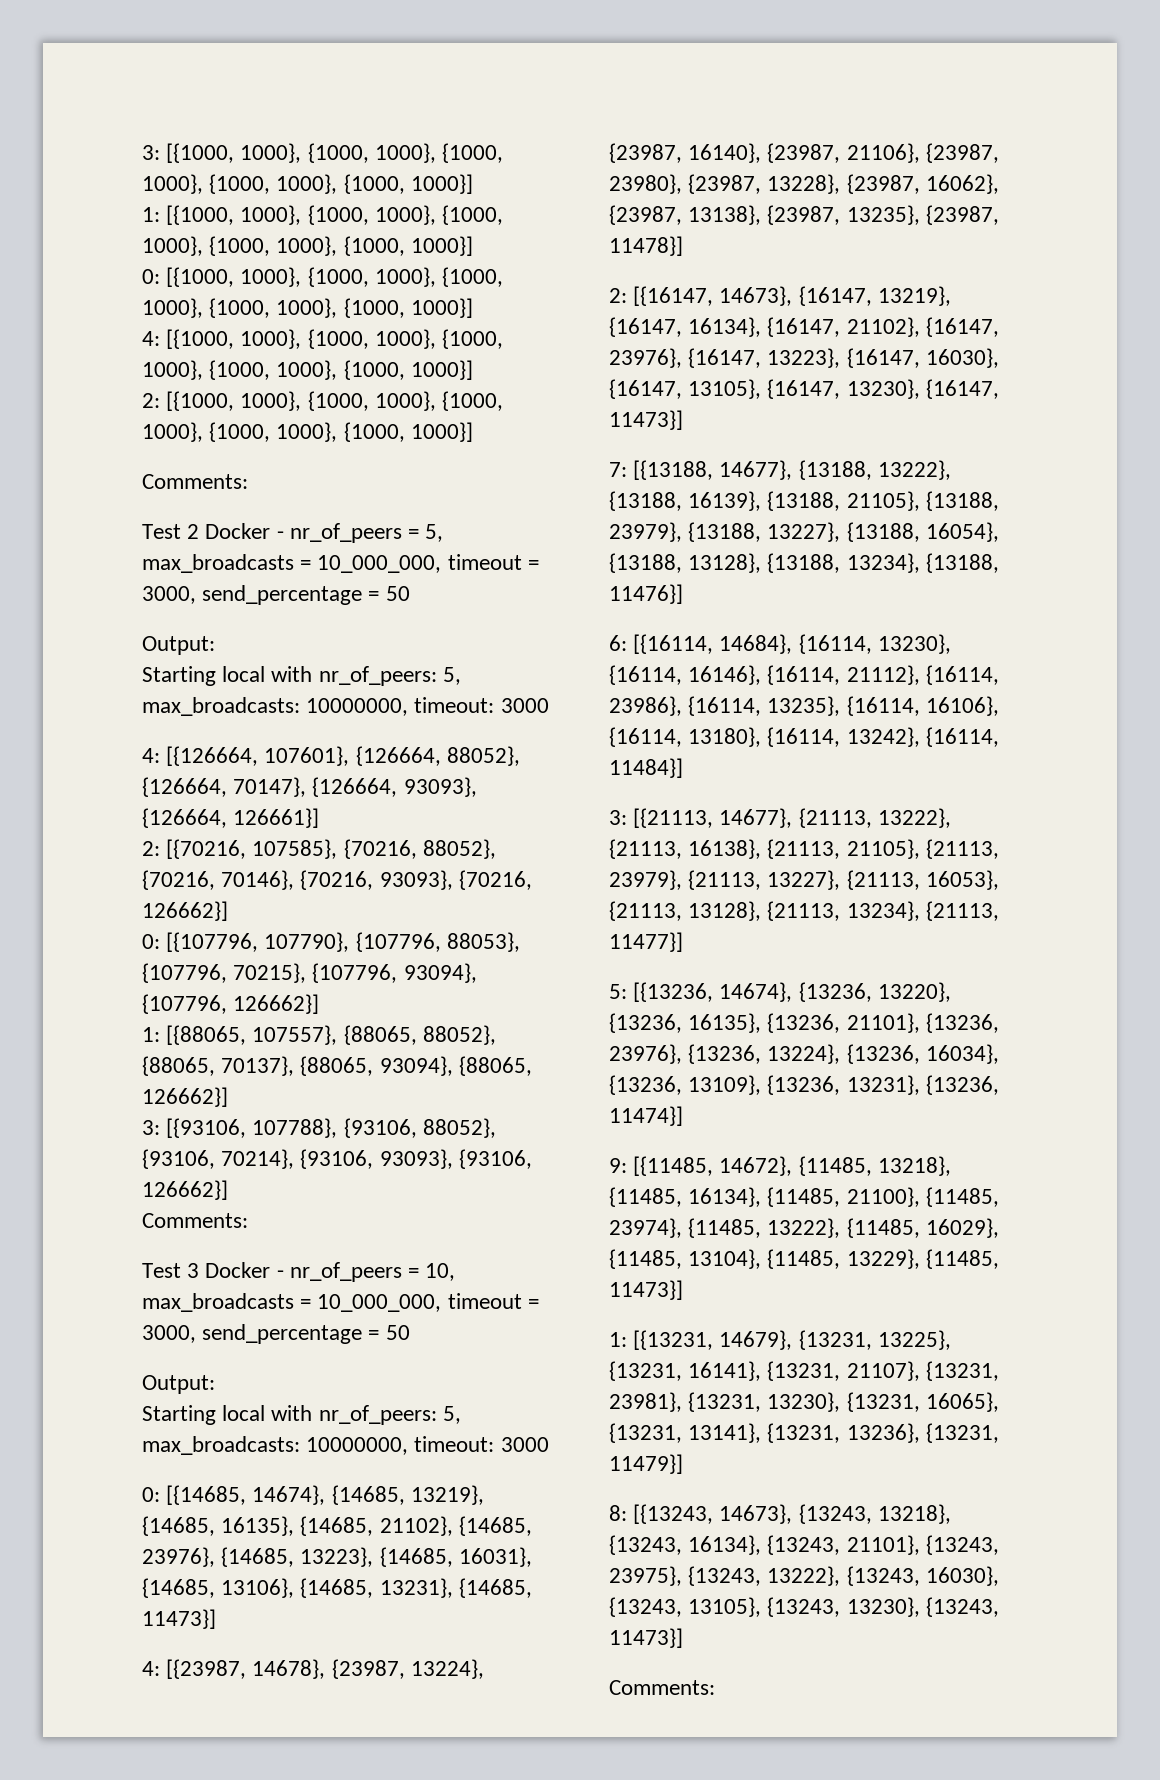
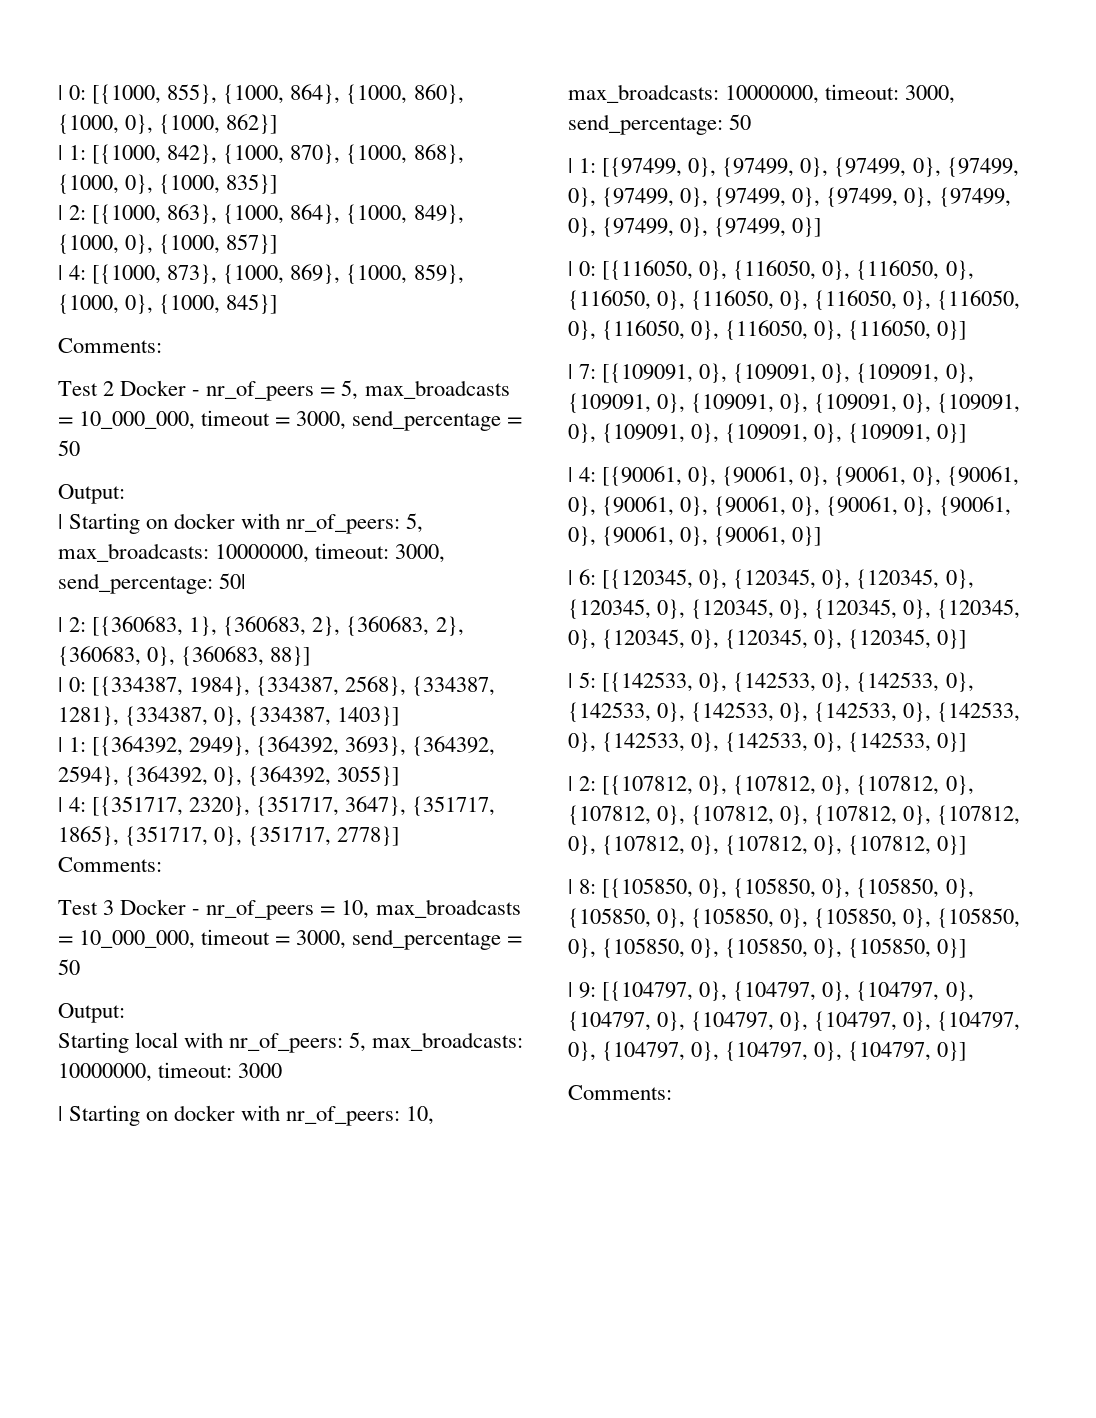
- 3: [{1000, 1000}, {1000, 1000}, {1000, 1000}, {1000, 1000}, {1000, 1000}]
- 1: [{1000, 1000}, {1000, 1000}, {1000, 1000}, {1000, 1000}, {1000, 1000}]
- 0: [{1000, 1000}, {1000, 1000}, {1000, 1000}, {1000, 1000}, {1000, 1000}]
- 4: [{1000, 1000}, {1000, 1000}, {1000, 1000}, {1000, 1000}, {1000, 1000}]
- 2: [{1000, 1000}, {1000, 1000}, {1000, 1000}, {1000, 1000}, {1000, 1000}]
+ | 0: [{1000, 855}, {1000, 864}, {1000, 860}, {1000, 0}, {1000, 862}]
+ | 1: [{1000, 842}, {1000, 870}, {1000, 868}, {1000, 0}, {1000, 835}]
+ | 2: [{1000, 863}, {1000, 864}, {1000, 849}, {1000, 0}, {1000, 857}]
+ | 4: [{1000, 873}, {1000, 869}, {1000, 859}, {1000, 0}, {1000, 845}]
  Test 2 Docker - nr_of_peers = 5, max_broadcasts = 10_000_000, timeout = 3000, send_percentage = 50
  Output:
- Starting local with nr_of_peers: 5, max_broadcasts: 10000000, timeout: 3000
- 4: [{126664, 107601}, {126664, 88052}, {126664, 70147}, {126664, 93093}, {126664, 126661}]
- 2: [{70216, 107585}, {70216, 88052}, {70216, 70146}, {70216, 93093}, {70216, 126662}]
- 0: [{107796, 107790}, {107796, 88053}, {107796, 70215}, {107796, 93094}, {107796, 126662}]
- 1: [{88065, 107557}, {88065, 88052}, {88065, 70137}, {88065, 93094}, {88065, 126662}]
- 3: [{93106, 107788}, {93106, 88052}, {93106, 70214}, {93106, 93093}, {93106, 126662}]
+ | Starting on docker with nr_of_peers: 5, max_broadcasts: 10000000, timeout: 3000, send_percentage: 50|
+ | 2: [{360683, 1}, {360683, 2}, {360683, 2}, {360683, 0}, {360683, 88}]
+ | 0: [{334387, 1984}, {334387, 2568}, {334387, 1281}, {334387, 0}, {334387, 1403}]
+ | 1: [{364392, 2949}, {364392, 3693}, {364392, 2594}, {364392, 0}, {364392, 3055}]
+ | 4: [{351717, 2320}, {351717, 3647}, {351717, 1865}, {351717, 0}, {351717, 2778}]
- 0: [{14685, 14674}, {14685, 13219}, {14685, 16135}, {14685, 21102}, {14685, 23976}, {14685, 13223}, {14685, 16031}, {14685, 13106}, {14685, 13231}, {14685, 11473}]
- 4: [{23987, 14678}, {23987, 13224}, {23987, 16140}, {23987, 21106}, {23987, 23980}, {23987, 13228}, {23987, 16062}, {23987, 13138}, {23987, 13235}, {23987, 11478}]
- 2: [{16147, 14673}, {16147, 13219}, {16147, 16134}, {16147, 21102}, {16147, 23976}, {16147, 13223}, {16147, 16030}, {16147, 13105}, {16147, 13230}, {16147, 11473}]
- 7: [{13188, 14677}, {13188, 13222}, {13188, 16139}, {13188, 21105}, {13188, 23979}, {13188, 13227}, {13188, 16054}, {13188, 13128}, {13188, 13234}, {13188, 11476}]
- 6: [{16114, 14684}, {16114, 13230}, {16114, 16146}, {16114, 21112}, {16114, 23986}, {16114, 13235}, {16114, 16106}, {16114, 13180}, {16114, 13242}, {16114, 11484}]
- 3: [{21113, 14677}, {21113, 13222}, {21113, 16138}, {21113, 21105}, {21113, 23979}, {21113, 13227}, {21113, 16053}, {21113, 13128}, {21113, 13234}, {21113, 11477}]
- 5: [{13236, 14674}, {13236, 13220}, {13236, 16135}, {13236, 21101}, {13236, 23976}, {13236, 13224}, {13236, 16034}, {13236, 13109}, {13236, 13231}, {13236, 11474}]
- 9: [{11485, 14672}, {11485, 13218}, {11485, 16134}, {11485, 21100}, {11485, 23974}, {11485, 13222}, {11485, 16029}, {11485, 13104}, {11485, 13229}, {11485, 11473}]
- 1: [{13231, 14679}, {13231, 13225}, {13231, 16141}, {13231, 21107}, {13231, 23981}, {13231, 13230}, {13231, 16065}, {13231, 13141}, {13231, 13236}, {13231, 11479}]
- 8: [{13243, 14673}, {13243, 13218}, {13243, 16134}, {13243, 21101}, {13243, 23975}, {13243, 13222}, {13243, 16030}, {13243, 13105}, {13243, 13230}, {13243, 11473}]
+ | Starting on docker with nr_of_peers: 10, max_broadcasts: 10000000, timeout: 3000, send_percentage: 50
+ | 1: [{97499, 0}, {97499, 0}, {97499, 0}, {97499, 0}, {97499, 0}, {97499, 0}, {97499, 0}, {97499, 0}, {97499, 0}, {97499, 0}]
+ | 0: [{116050, 0}, {116050, 0}, {116050, 0}, {116050, 0}, {116050, 0}, {116050, 0}, {116050, 0}, {116050, 0}, {116050, 0}, {116050, 0}]
+ | 7: [{109091, 0}, {109091, 0}, {109091, 0}, {109091, 0}, {109091, 0}, {109091, 0}, {109091, 0}, {109091, 0}, {109091, 0}, {109091, 0}]
+ | 4: [{90061, 0}, {90061, 0}, {90061, 0}, {90061, 0}, {90061, 0}, {90061, 0}, {90061, 0}, {90061, 0}, {90061, 0}, {90061, 0}]
+ | 6: [{120345, 0}, {120345, 0}, {120345, 0}, {120345, 0}, {120345, 0}, {120345, 0}, {120345, 0}, {120345, 0}, {120345, 0}, {120345, 0}]
+ | 5: [{142533, 0}, {142533, 0}, {142533, 0}, {142533, 0}, {142533, 0}, {142533, 0}, {142533, 0}, {142533, 0}, {142533, 0}, {142533, 0}]
+ | 2: [{107812, 0}, {107812, 0}, {107812, 0}, {107812, 0}, {107812, 0}, {107812, 0}, {107812, 0}, {107812, 0}, {107812, 0}, {107812, 0}]
+ | 8: [{105850, 0}, {105850, 0}, {105850, 0}, {105850, 0}, {105850, 0}, {105850, 0}, {105850, 0}, {105850, 0}, {105850, 0}, {105850, 0}]
+ | 9: [{104797, 0}, {104797, 0}, {104797, 0}, {104797, 0}, {104797, 0}, {104797, 0}, {104797, 0}, {104797, 0}, {104797, 0}, {104797, 0}]

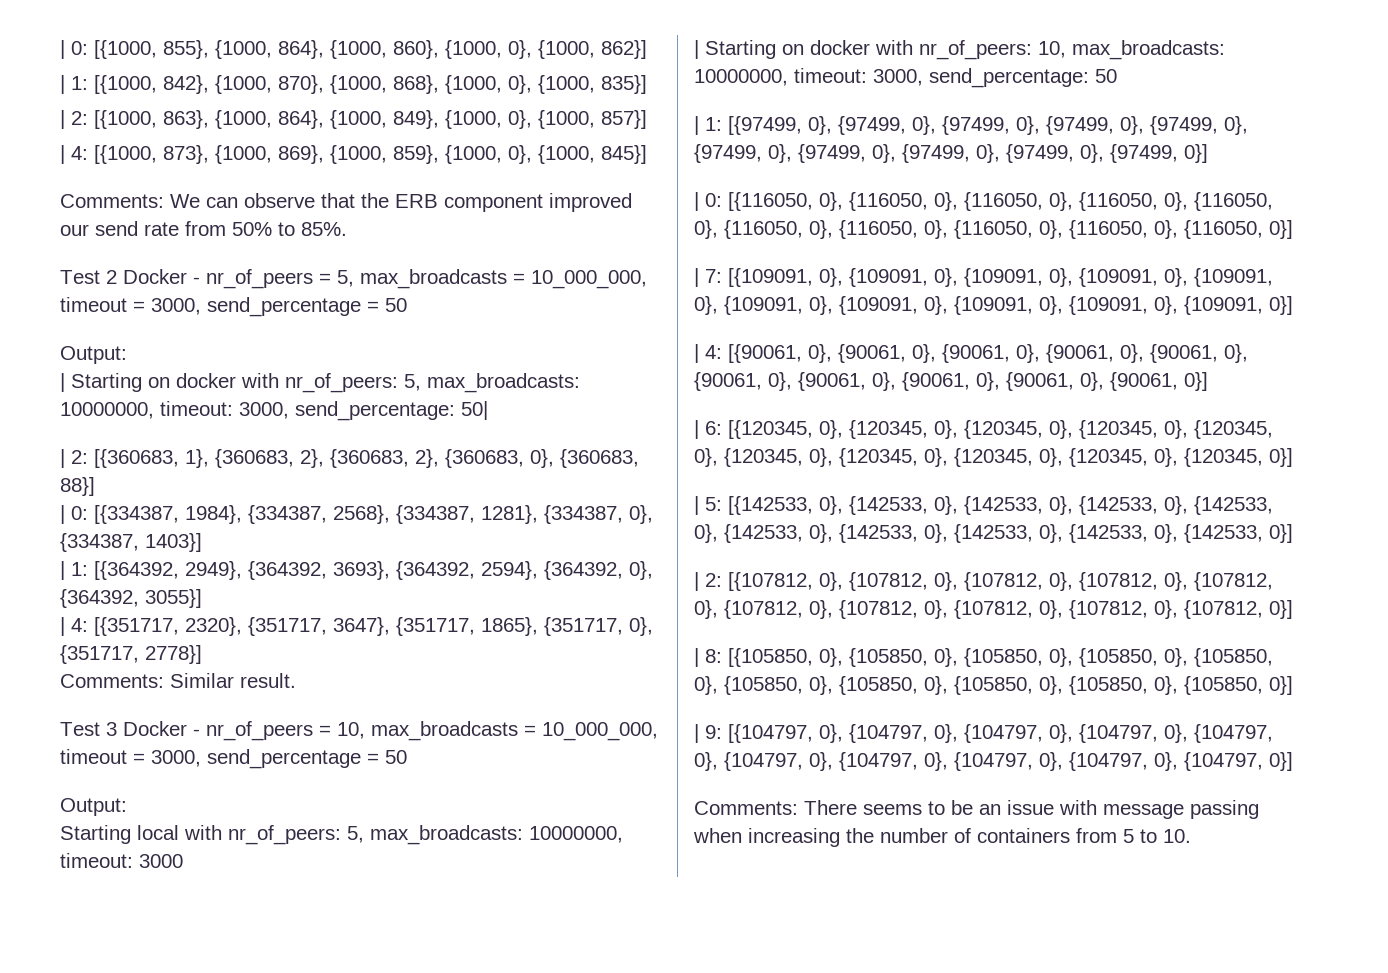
  | 4: [{1000, 873}, {1000, 869}, {1000, 859}, {1000, 0}, {1000, 845}]
- Comments:
+ Comments: We can observe that the ERB component improved our send rate from 50% to 85%.
  | 4: [{351717, 2320}, {351717, 3647}, {351717, 1865}, {351717, 0}, {351717, 2778}]
- Comments:
+ Comments: Similar result.
  | 9: [{104797, 0}, {104797, 0}, {104797, 0}, {104797, 0}, {104797, 0}, {104797, 0}, {104797, 0}, {104797, 0}, {104797, 0}, {104797, 0}]
- Comments:
+ Comments: There seems to be an issue with message passing when increasing the number of containers from 5 to 10.

